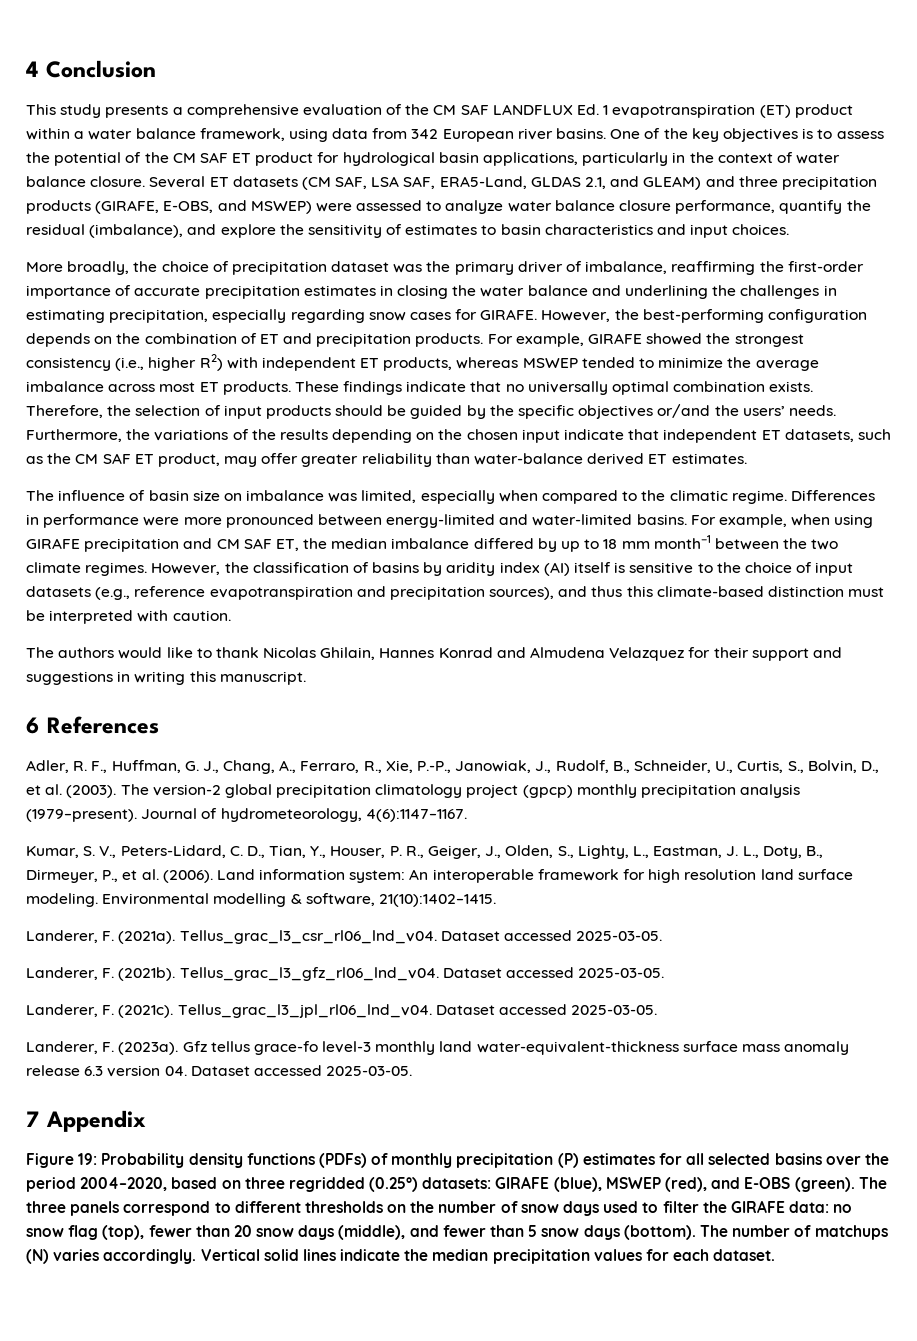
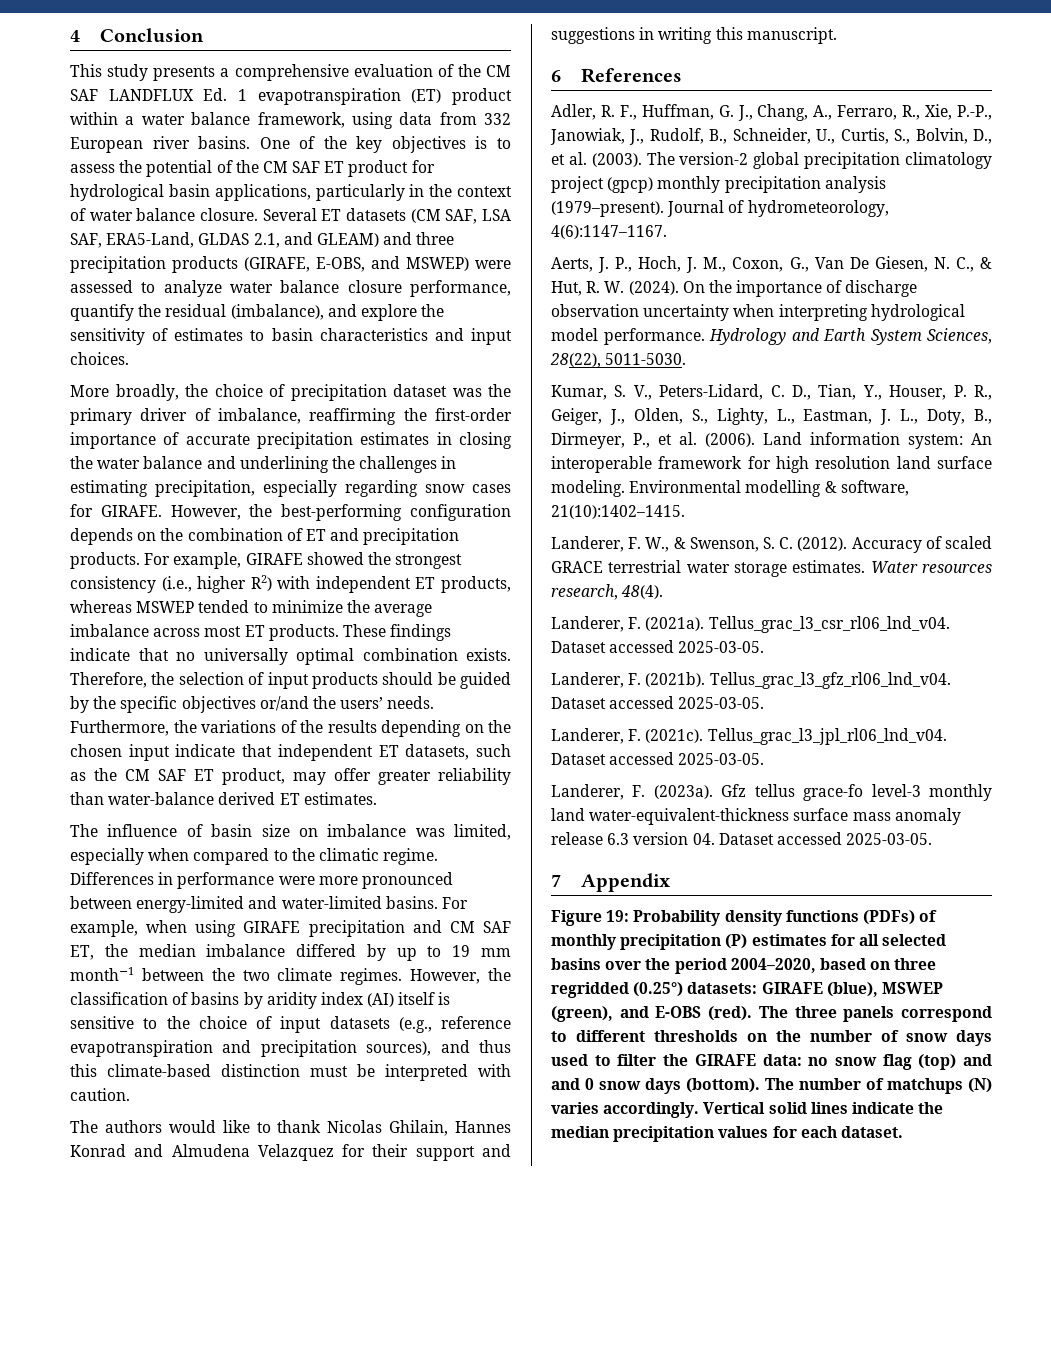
- This study presents a comprehensive evaluation of the CM SAF LANDFLUX Ed. 1 evapotranspiration (ET) product within a water balance framework, using data from 342 European river basins.
+ This study presents a comprehensive evaluation of the CM SAF LANDFLUX Ed. 1 evapotranspiration (ET) product within a water balance framework, using data from 332 European river basins.
- For example, when using GIRAFE precipitation and CM SAF ET, the median imbalance differed by up to 18 mm month−1 between the two climate regimes.
+ For example, when using GIRAFE precipitation and CM SAF ET, the median imbalance differed by up to 19 mm month−1 between the two climate regimes.
+ Aerts, J. P., Hoch, J. M., Coxon, G., Van De Giesen, N. C., & Hut, R. W. (2024). On the importance of discharge observation uncertainty when interpreting hydrological model performance. Hydrology and Earth System Sciences, 28(22), 5011-5030.
+ Landerer, F. W., & Swenson, S. C. (2012). Accuracy of scaled GRACE terrestrial water storage estimates. Water resources research, 48(4).
- Figure 19: Probability density functions (PDFs) of monthly precipitation (P) estimates for all selected basins over the period 2004–2020, based on three regridded (0.25°) datasets: GIRAFE (blue), MSWEP (red), and E-OBS (green).
+ Figure 19: Probability density functions (PDFs) of monthly precipitation (P) estimates for all selected basins over the period 2004–2020, based on three regridded (0.25°) datasets: GIRAFE (blue), MSWEP (green), and E-OBS (red).
- The three panels correspond to different thresholds on the number of snow days used to filter the GIRAFE data: no snow flag (top), fewer than 20 snow days (middle), and fewer than 5 snow days (bottom).
+ The three panels correspond to different thresholds on the number of snow days used to filter the GIRAFE data: no snow flag (top) and and 0 snow days (bottom).

